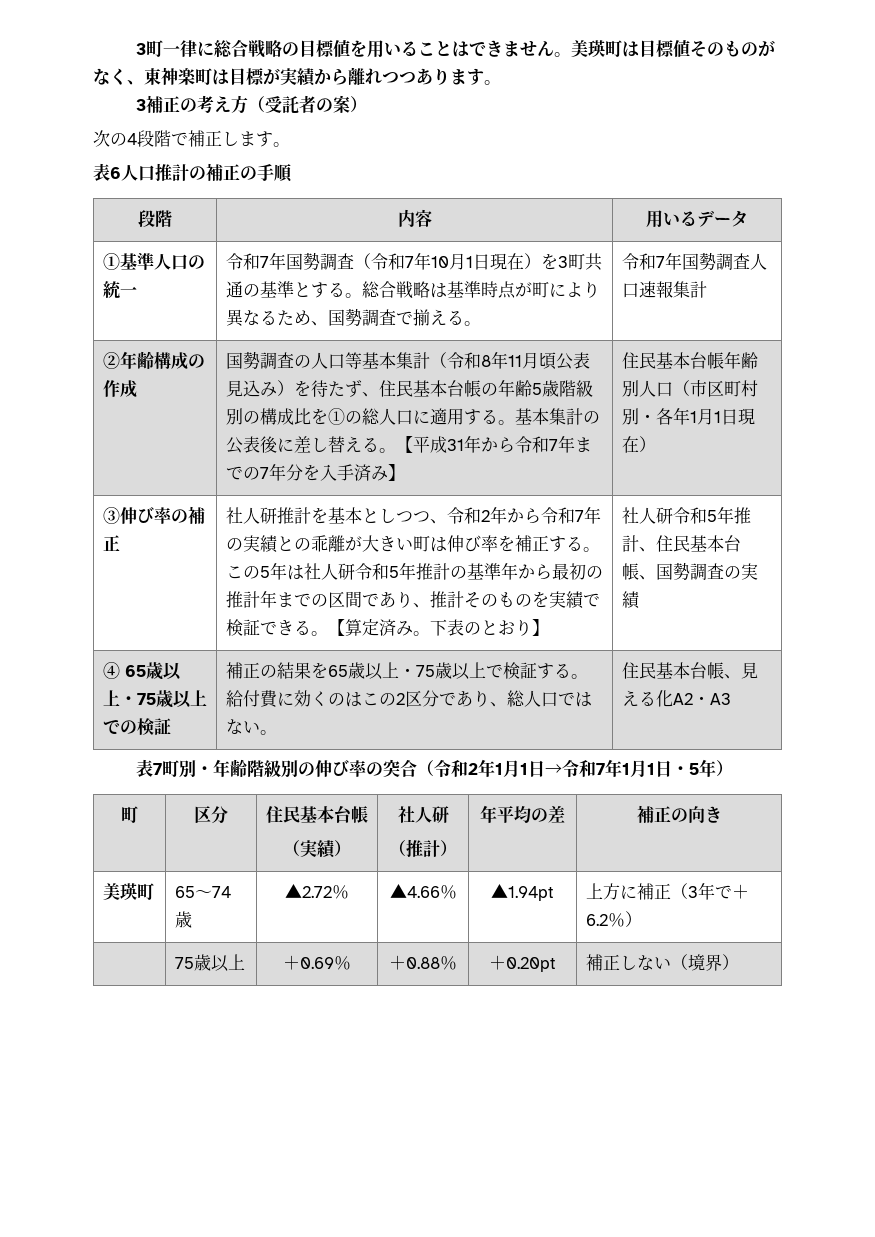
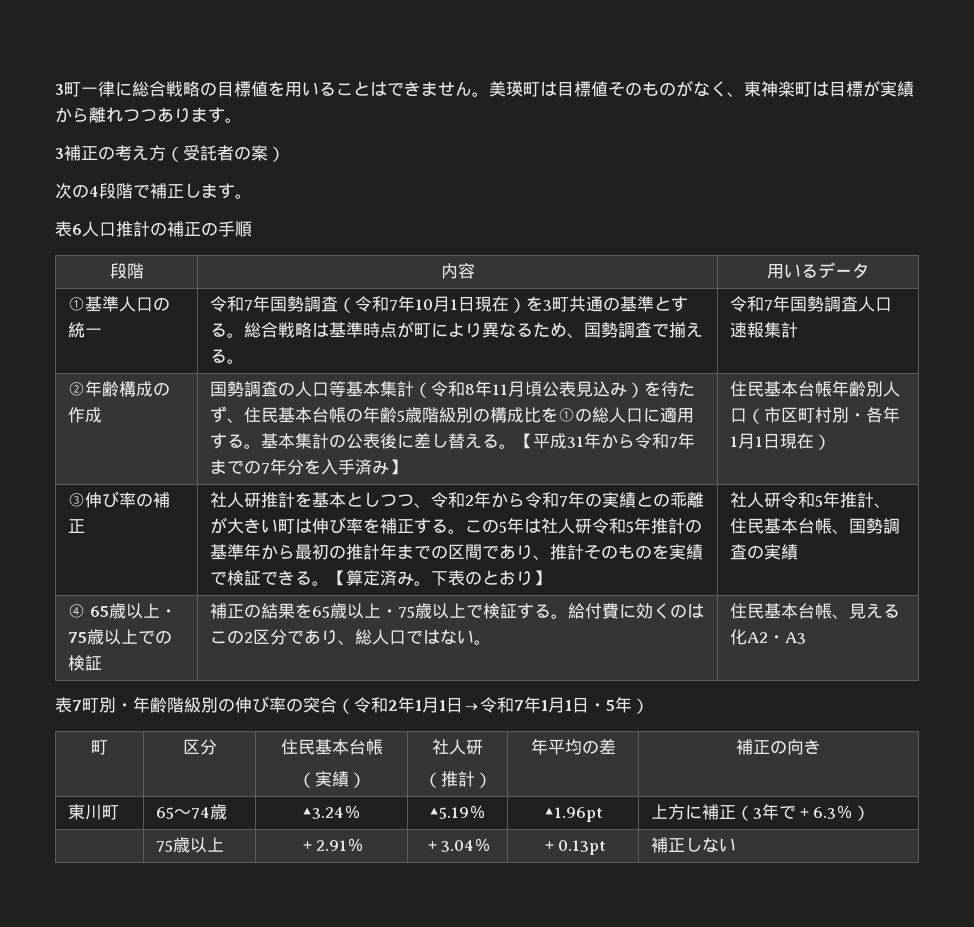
- 美瑛町 | 65〜74歳 | ▲2.72％ | ▲4.66％ | ▲1.94pt | 上方に補正（3年で＋6.2％）
+ 東川町 | 65〜74歳 | ▲3.24％ | ▲5.19％ | ▲1.96pt | 上方に補正（3年で＋6.3％）
- | 75歳以上 | ＋0.69％ | ＋0.88％ | ＋0.20pt | 補正しない（境界）
+ | 75歳以上 | ＋2.91％ | ＋3.04％ | ＋0.13pt | 補正しない

